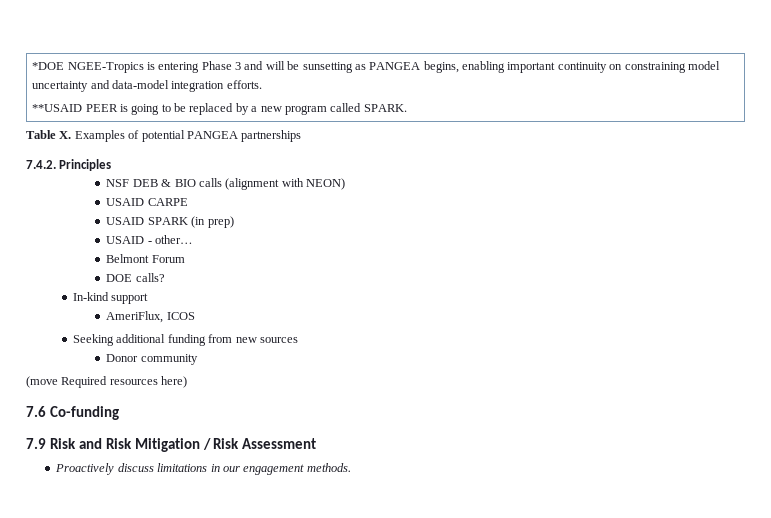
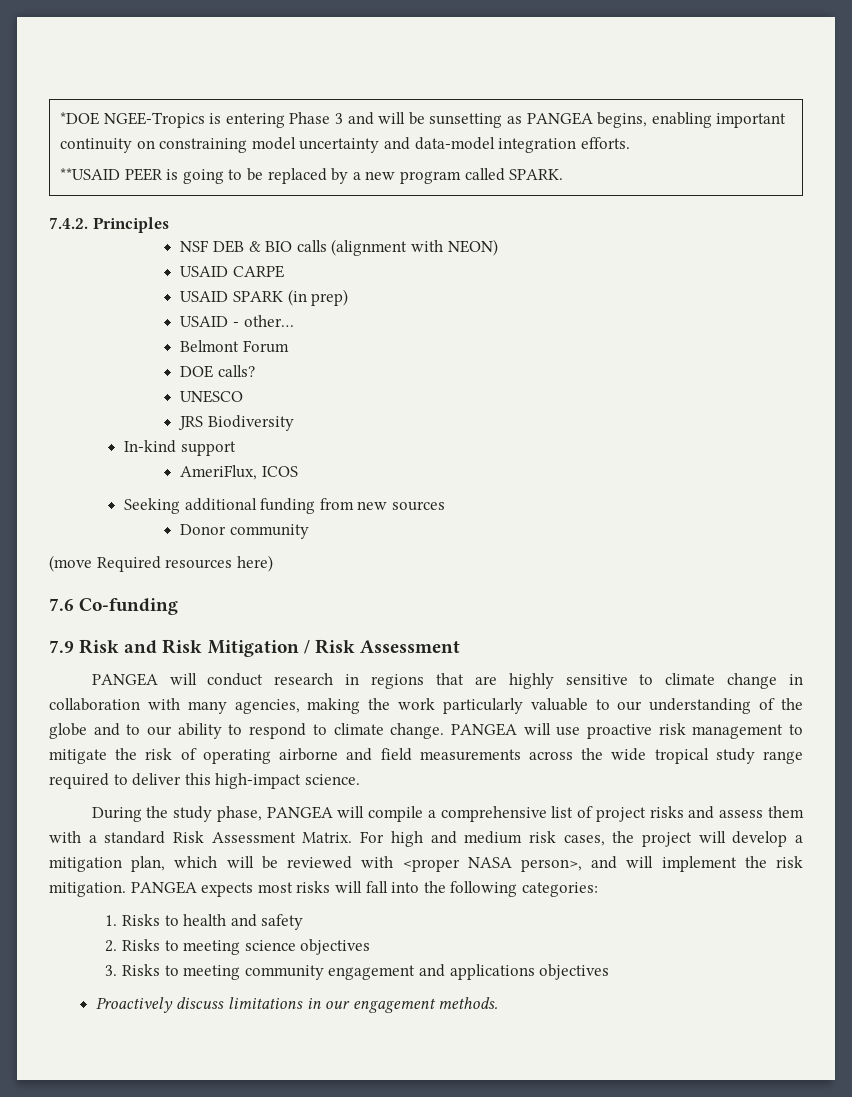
- Table X. Examples of potential PANGEA partnerships
+ UNESCO
+ JRS Biodiversity
+ PANGEA will conduct research in regions that are highly sensitive to climate change in collaboration with many agencies, making the work particularly valuable to our understanding of the globe and to our ability to respond to climate change. PANGEA will use proactive risk management to mitigate the risk of operating airborne and field measurements across the wide tropical study range required to deliver this high-impact science.
+ During the study phase, PANGEA will compile a comprehensive list of project risks and assess them with a standard Risk Assessment Matrix. For high and medium risk cases, the project will develop a mitigation plan, which will be reviewed with <proper NASA person>, and will implement the risk mitigation. PANGEA expects most risks will fall into the following categories:
+ 1. Risks to health and safety
+ 2. Risks to meeting science objectives
+ 3. Risks to meeting community engagement and applications objectives

